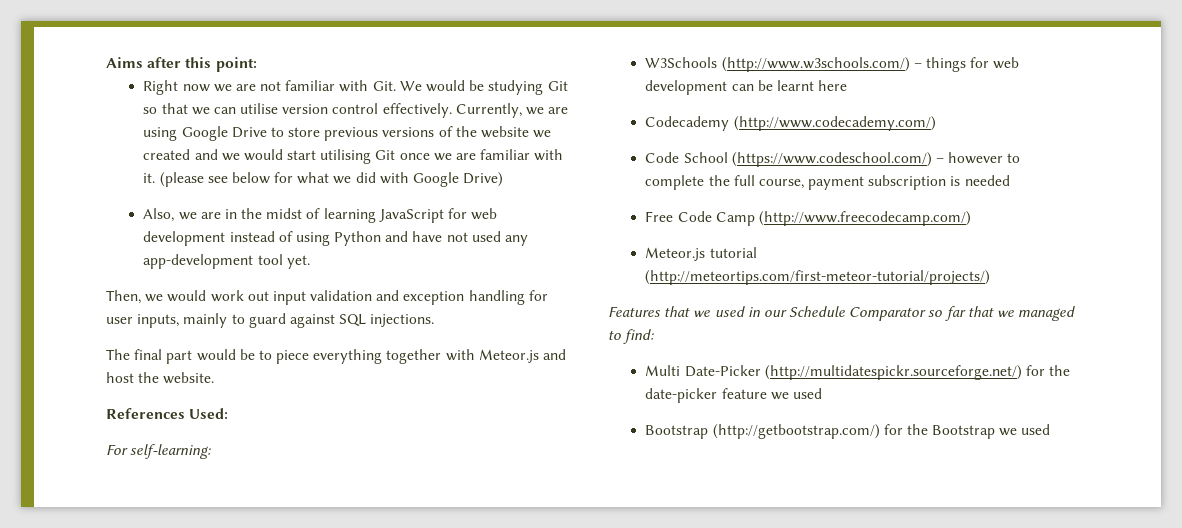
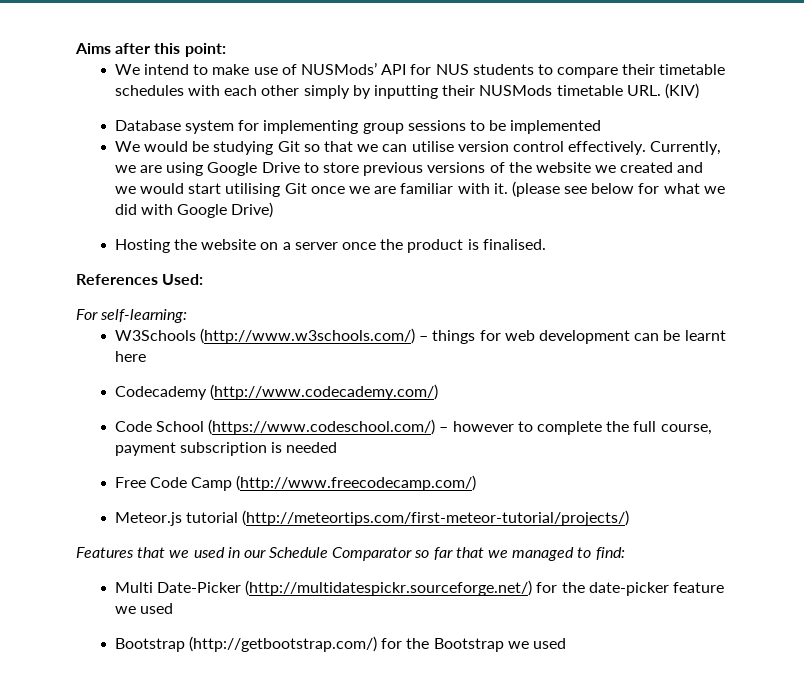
- Right now we are not familiar with Git. We would be studying Git so that we can utilise version control effectively.
+ We intend to make use of NUSMods’ API for NUS students to compare their timetable schedules with each other simply by inputting their NUSMods timetable URL. (KIV)
+ Database system for implementing group sessions to be implemented
+ We would be studying Git so that we can utilise version control effectively.
- Also, we are in the midst of learning JavaScript for web development instead of using Python and have not used any app-development tool yet.
- Then, we would work out input validation and exception handling for user inputs, mainly to guard against SQL injections.
- The final part would be to piece everything together with Meteor.js and host the website.
+ Hosting the website on a server once the product is finalised.

